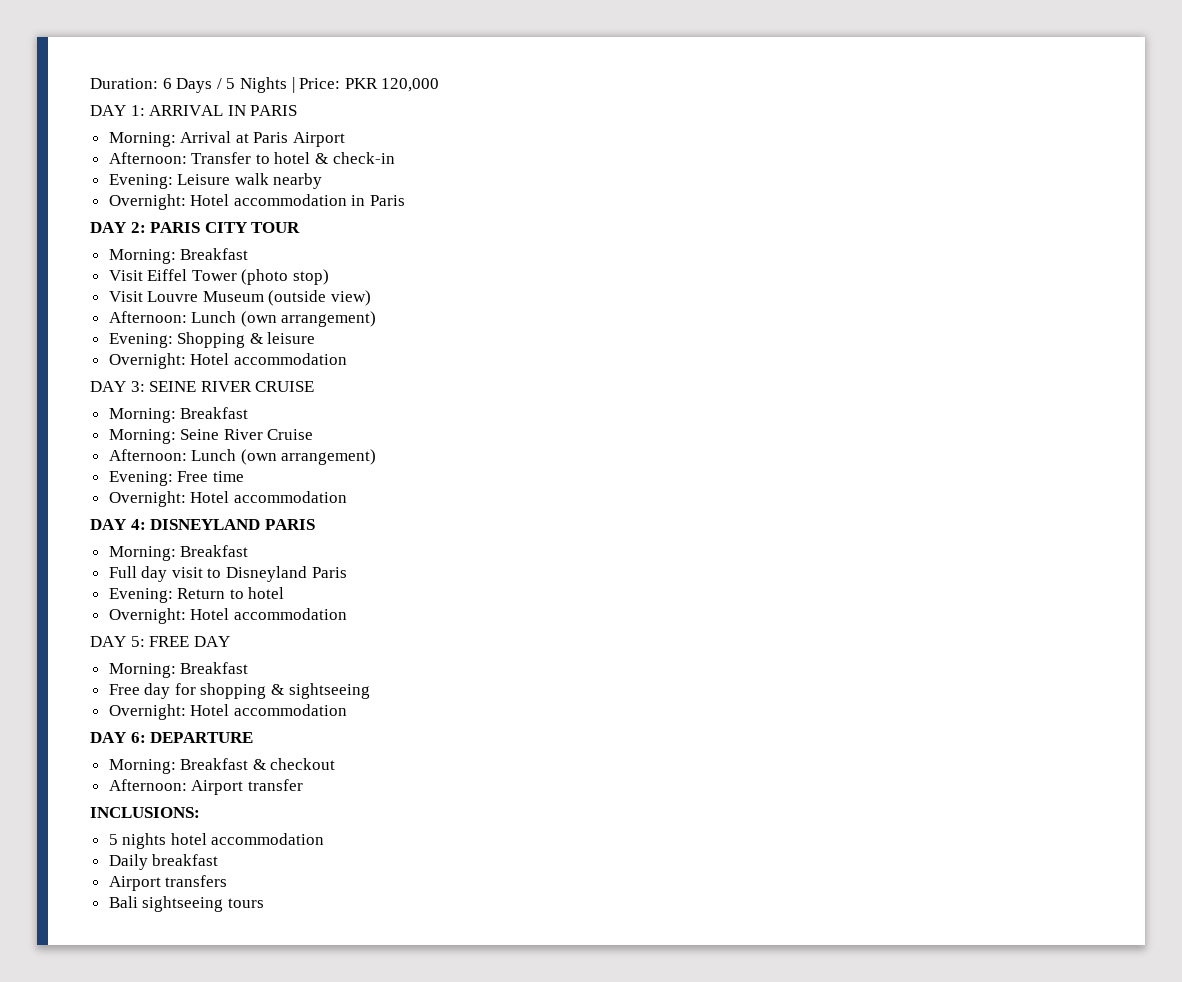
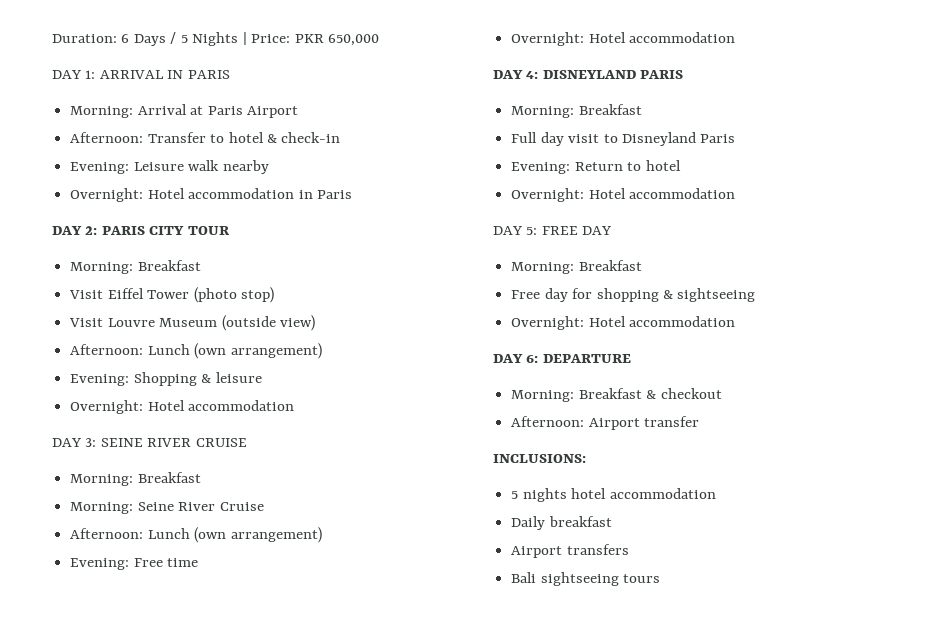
- Duration: 6 Days / 5 Nights | Price: PKR 120,000
+ Duration: 6 Days / 5 Nights | Price: PKR 650,000

